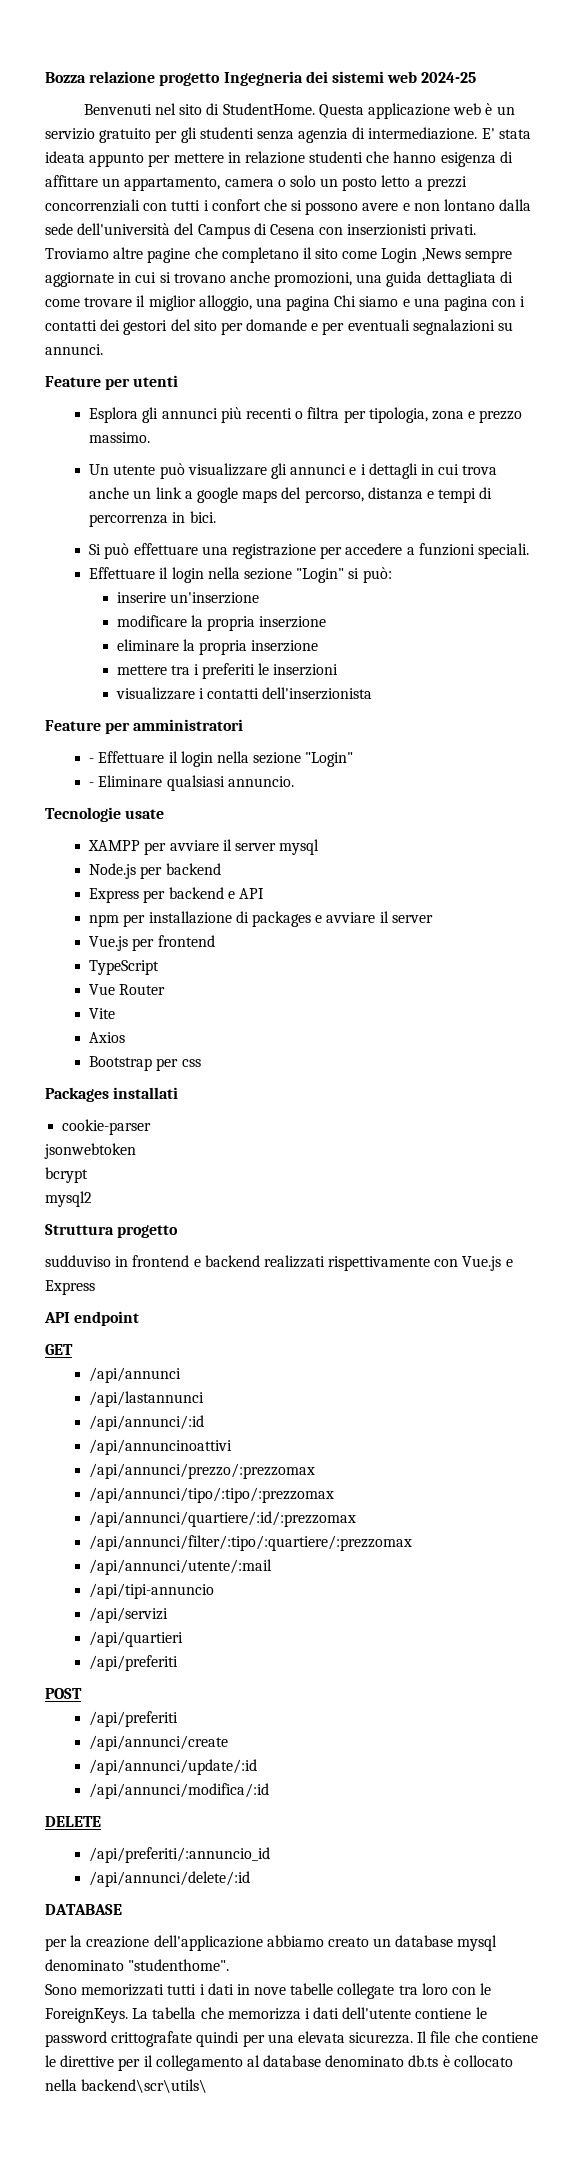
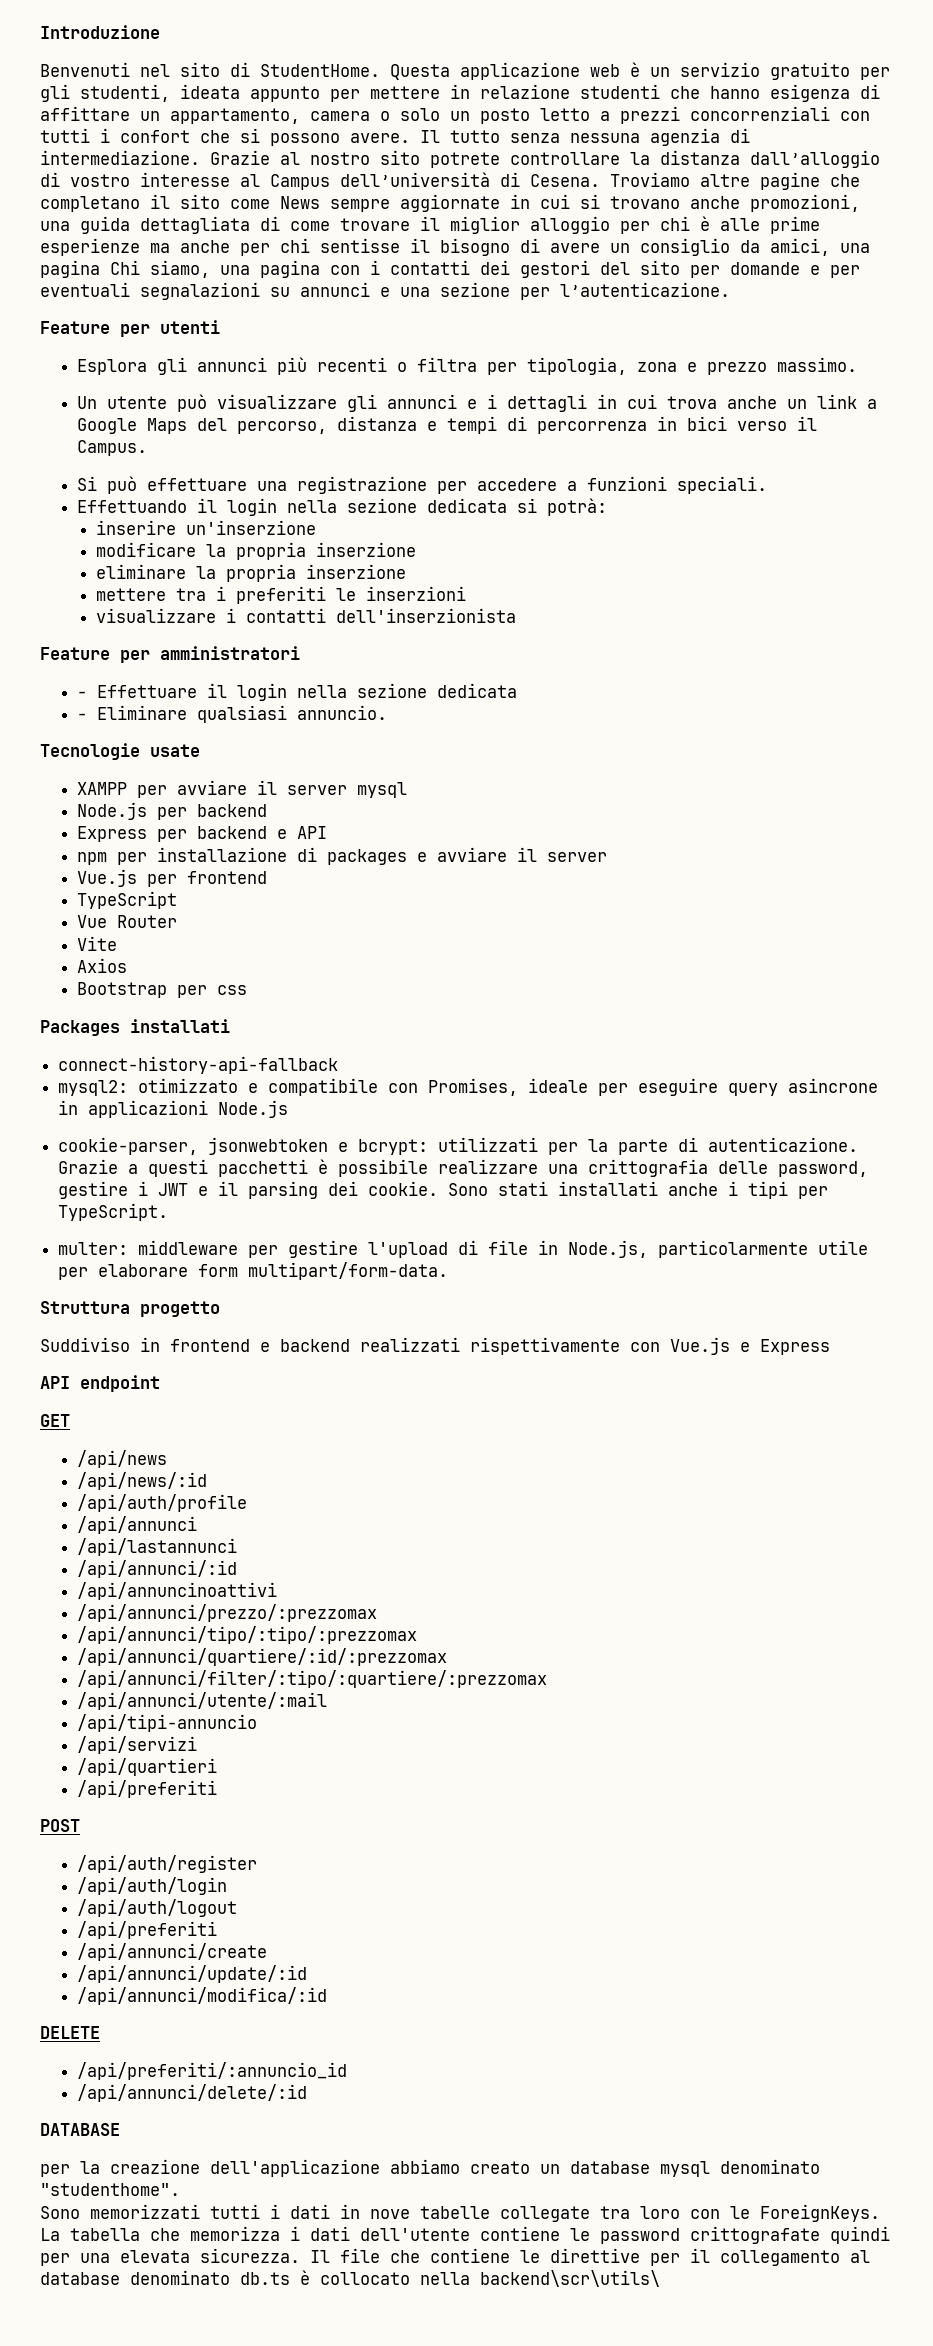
- Bozza relazione progetto Ingegneria dei sistemi web 2024-25
+ Introduzione
- Questa applicazione web è un servizio gratuito per gli studenti senza agenzia di intermediazione. E' stata ideata appunto per mettere in relazione studenti che hanno esigenza di affittare un appartamento, camera o solo un posto letto a prezzi concorrenziali con tutti i confort che si possono avere e non lontano dalla sede dell'università del Campus di Cesena con inserzionisti privati.
+ Questa applicazione web è un servizio gratuito per gli studenti, ideata appunto per mettere in relazione studenti che hanno esigenza di affittare un appartamento, camera o solo un posto letto a prezzi concorrenziali con tutti i confort che si possono avere. Il tutto senza nessuna agenzia di intermediazione. Grazie al nostro sito potrete controllare la distanza dall’alloggio di vostro interesse al Campus dell’università di Cesena.
- Troviamo altre pagine che completano il sito come Login ,News sempre aggiornate in cui si trovano anche promozioni, una guida dettagliata di come trovare il miglior alloggio, una pagina Chi siamo e una pagina con i contatti dei gestori del sito per domande e per eventuali segnalazioni su annunci.
+ Troviamo altre pagine che completano il sito come News sempre aggiornate in cui si trovano anche promozioni, una guida dettagliata di come trovare il miglior alloggio per chi è alle prime esperienze ma anche per chi sentisse il bisogno di avere un consiglio da amici, una pagina Chi siamo, una pagina con i contatti dei gestori del sito per domande e per eventuali segnalazioni su annunci e una sezione per l’autenticazione.
- Un utente può visualizzare gli annunci e i dettagli in cui trova anche un link a google maps del percorso, distanza e tempi di percorrenza in bici.
+ Un utente può visualizzare gli annunci e i dettagli in cui trova anche un link a Google Maps del percorso, distanza e tempi di percorrenza in bici verso il Campus.
- Effettuare il login nella sezione "Login" si può:
+ Effettuando il login nella sezione dedicata si potrà:
- - Effettuare il login nella sezione "Login"
+ - Effettuare il login nella sezione dedicata
- cookie-parser
- jsonwebtoken
- bcrypt
- mysql2
+ connect-history-api-fallback
+ mysql2: otimizzato e compatibile con Promises, ideale per eseguire query asincrone in applicazioni Node.js
+ cookie-parser, jsonwebtoken e bcrypt: utilizzati per la parte di autenticazione. Grazie a questi pacchetti è possibile realizzare una crittografia delle password, gestire i JWT e il parsing dei cookie. Sono stati installati anche i tipi per TypeScript.
+ multer: middleware per gestire l'upload di file in Node.js, particolarmente utile per elaborare form multipart/form-data.
- sudduviso in frontend e backend realizzati rispettivamente con Vue.js e Express
+ Suddiviso in frontend e backend realizzati rispettivamente con Vue.js e Express
+ /api/news
+ /api/news/:id
+ /api/auth/profile
+ /api/auth/register
+ /api/auth/login
+ /api/auth/logout

